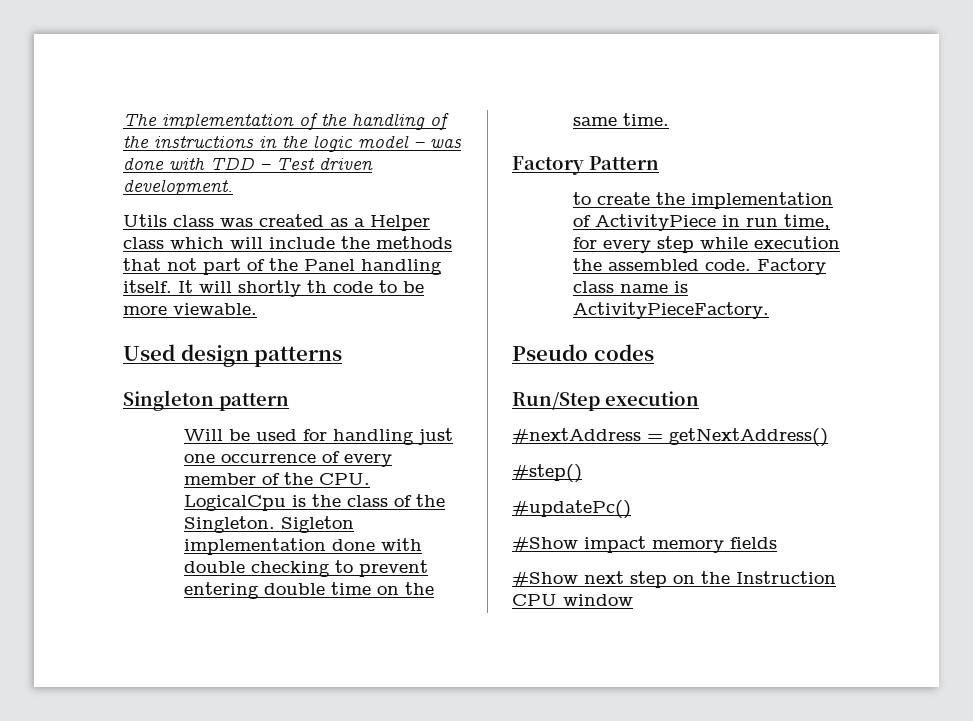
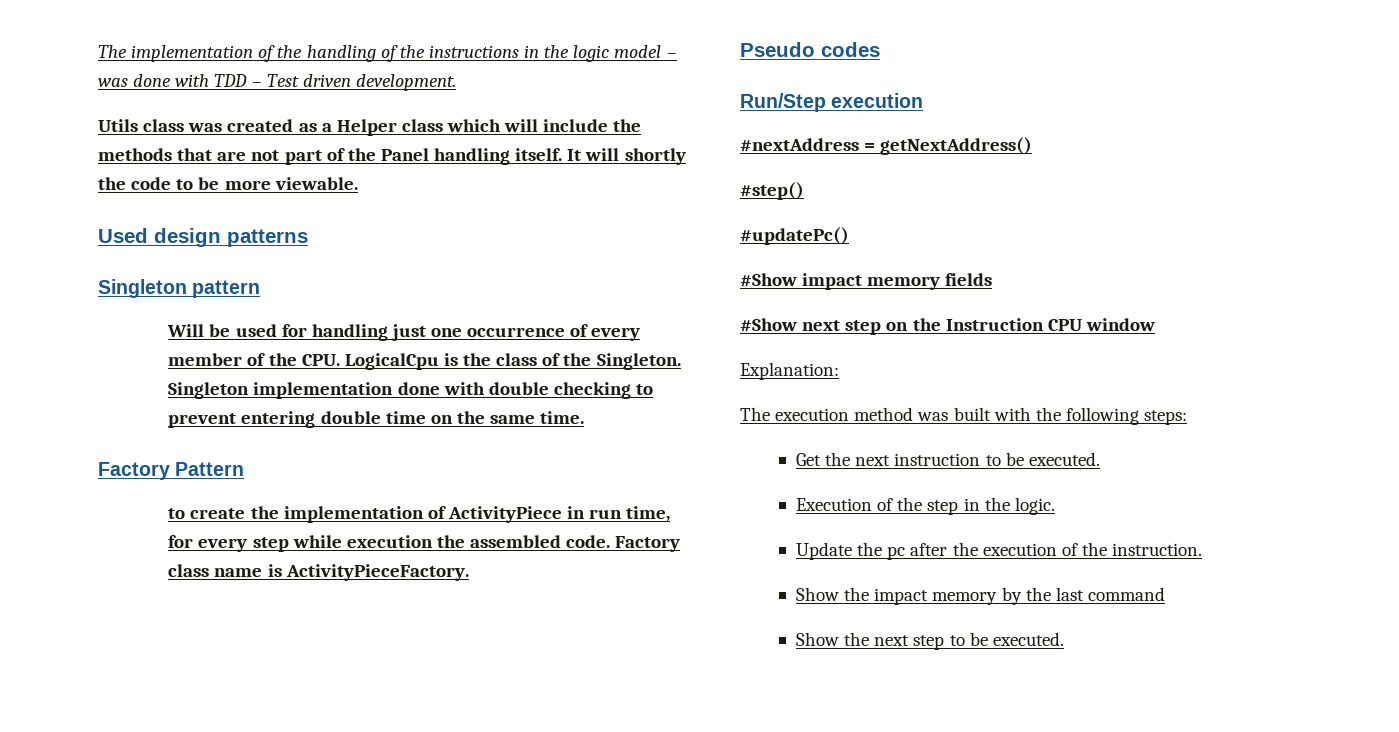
- Utils class was created as a Helper class which will include the methods that not part of the Panel handling itself.
+ Utils class was created as a Helper class which will include the methods that are not part of the Panel handling itself.
- It will shortly th code to be more viewable.
+ It will shortly the code to be more viewable.
- Sigleton implementation done with double checking to prevent entering double time on the same time.
+ Singleton implementation done with double checking to prevent entering double time on the same time.
+ Explanation:
+ The execution method was built with the following steps:
+ Get the next instruction to be executed.
+ Execution of the step in the logic.
+ Update the pc after the execution of the instruction.
+ Show the impact memory by the last command
+ Show the next step to be executed.

